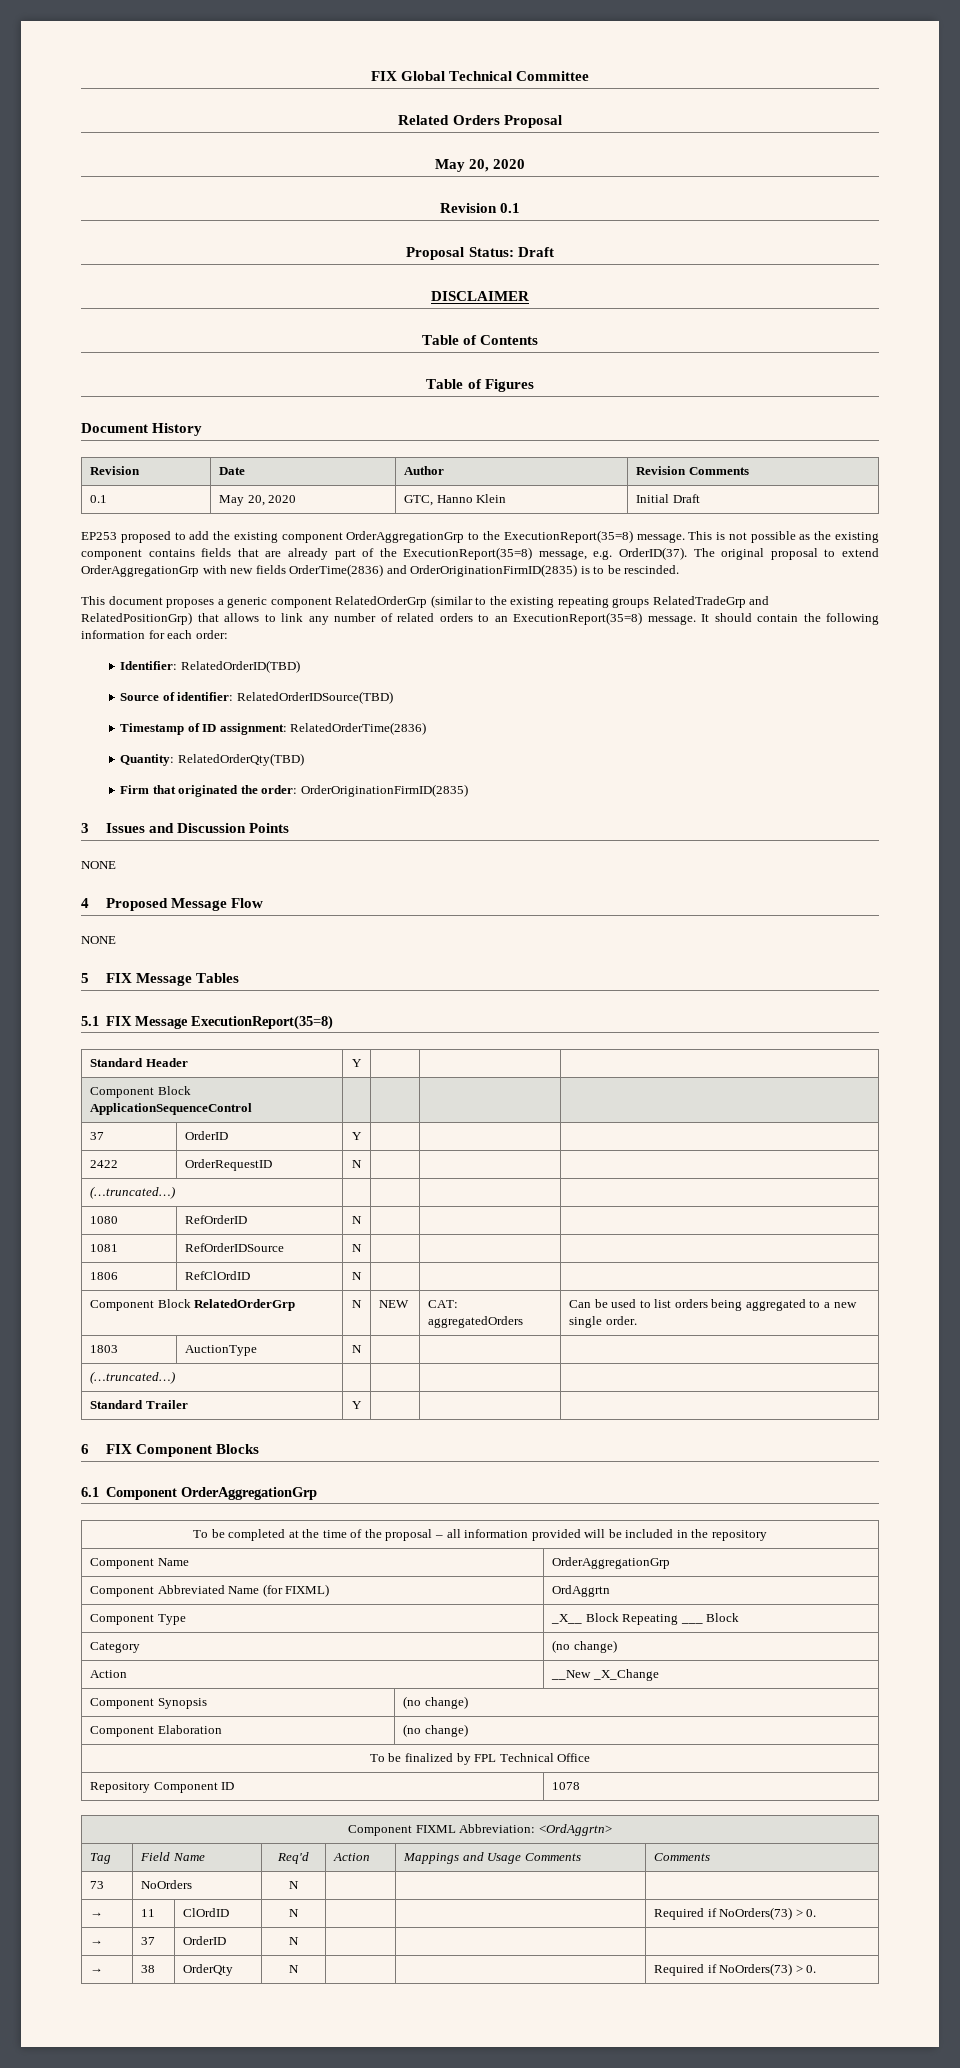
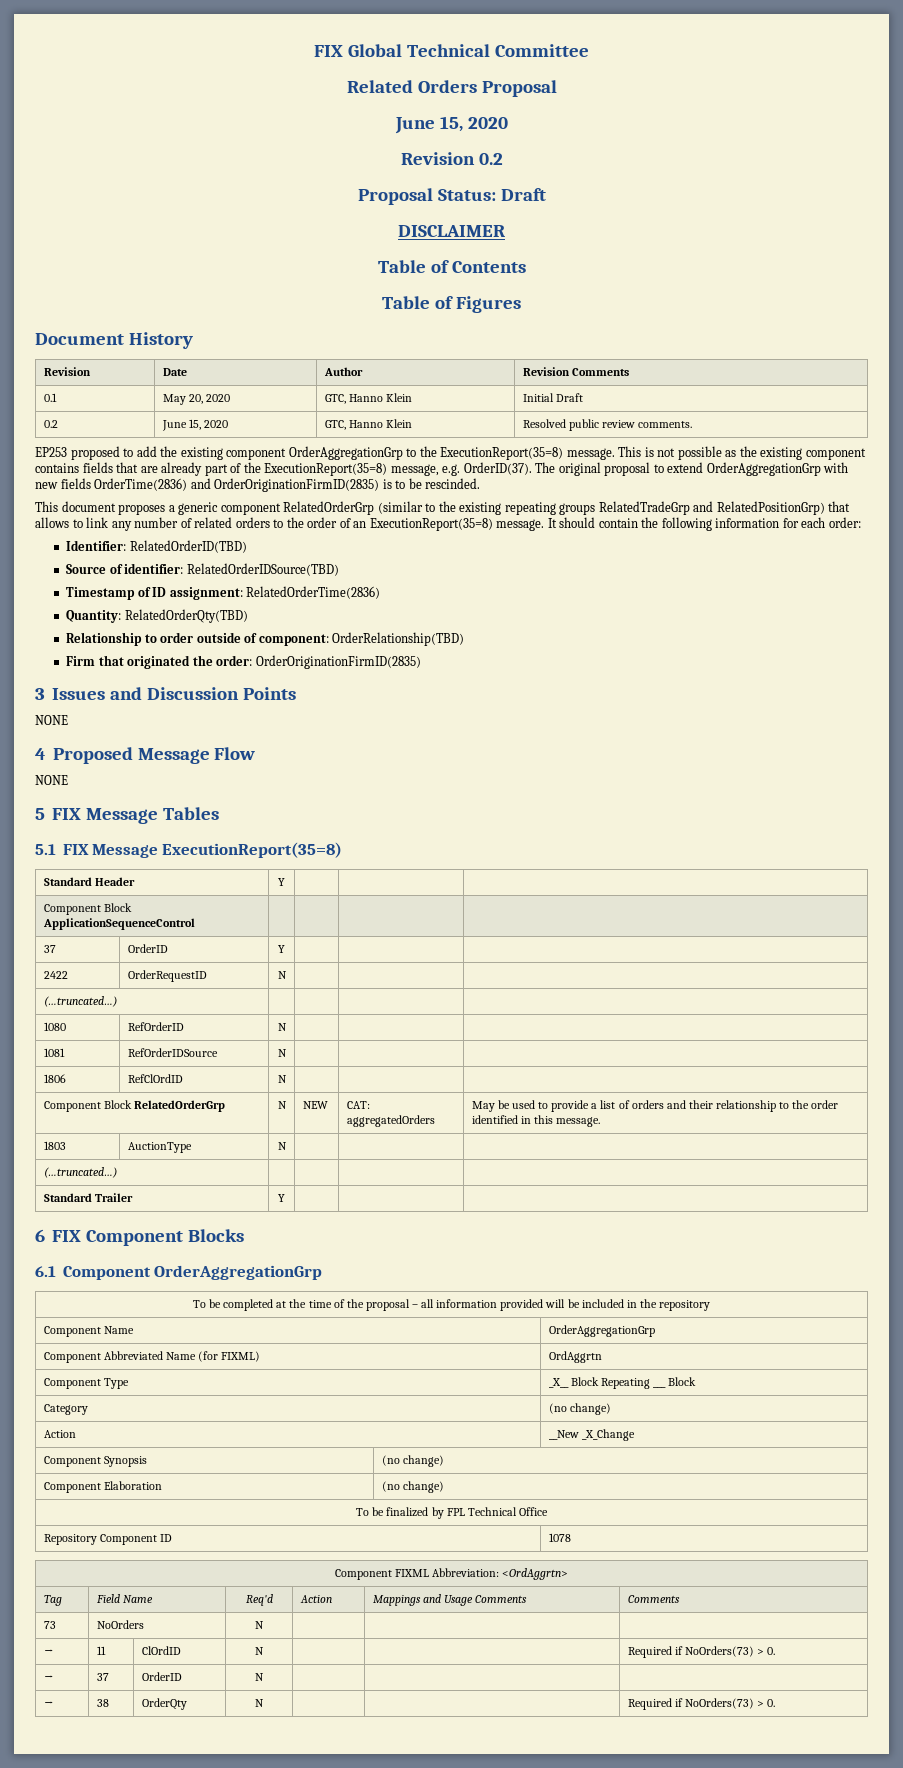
  Related Orders Proposal
- May 20, 2020
+ June 15, 2020
- Revision 0.1
+ Revision 0.2
+ 0.2 | June 15, 2020 | GTC, Hanno Klein | Resolved public review comments.
- This document proposes a generic component RelatedOrderGrp (similar to the existing repeating groups RelatedTradeGrp and RelatedPositionGrp) that allows to link any number of related orders to an ExecutionReport(35=8) message.
+ This document proposes a generic component RelatedOrderGrp (similar to the existing repeating groups RelatedTradeGrp and RelatedPositionGrp) that allows to link any number of related orders to the order of an ExecutionReport(35=8) message.
+ Relationship to order outside of component: OrderRelationship(TBD)
- Component Block RelatedOrderGrp | N | NEW | CAT: aggregatedOrders | Can be used to list orders being aggregated to a new single order.
+ Component Block RelatedOrderGrp | N | NEW | CAT: aggregatedOrders | May be used to provide a list of orders and their relationship to the order identified in this message.

